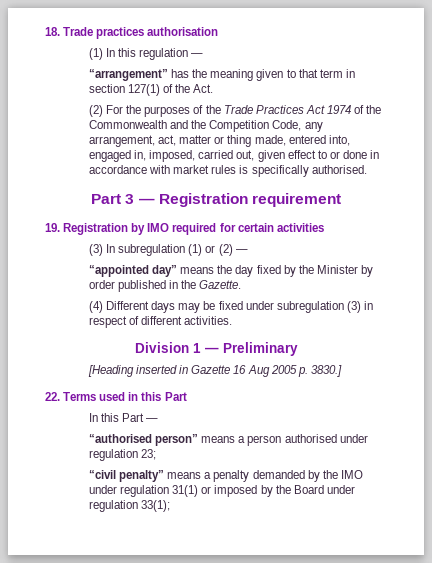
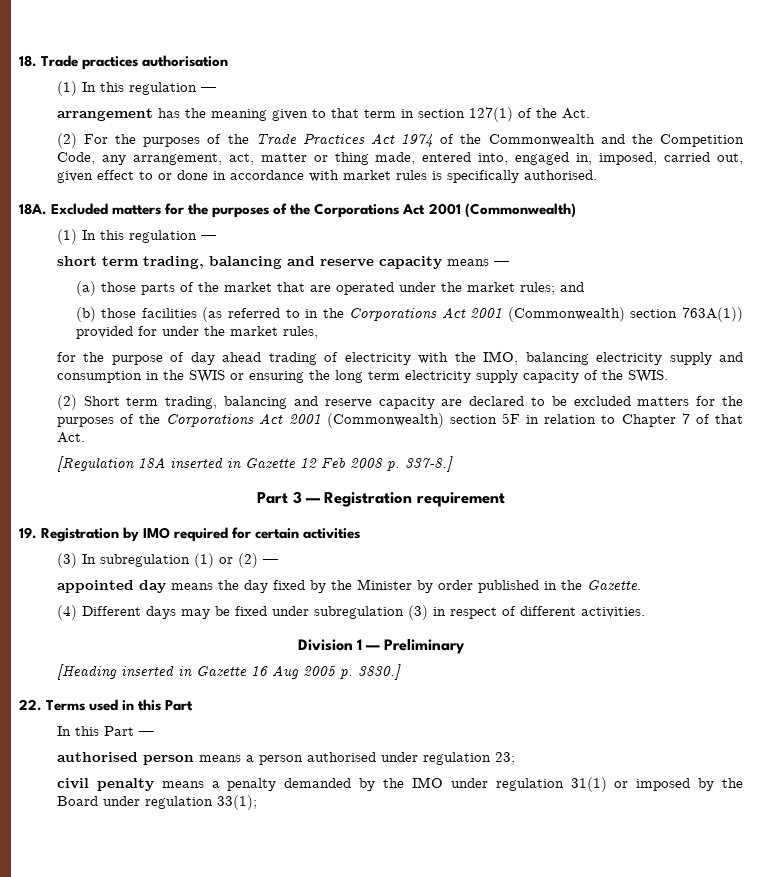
- “arrangement” has the meaning given to that term in section 127(1) of the Act.
+ arrangement has the meaning given to that term in section 127(1) of the Act.
+ 18A. Excluded matters for the purposes of the Corporations Act 2001 (Commonwealth)
+ (1) In this regulation —
+ short term trading, balancing and reserve capacity means —
+ (a) those parts of the market that are operated under the market rules; and
+ (b) those facilities (as referred to in the Corporations Act 2001 (Commonwealth) section 763A(1)) provided for under the market rules,
+ for the purpose of day ahead trading of electricity with the IMO, balancing electricity supply and consumption in the SWIS or ensuring the long term electricity supply capacity of the SWIS.
+ (2) Short term trading, balancing and reserve capacity are declared to be excluded matters for the purposes of the Corporations Act 2001 (Commonwealth) section 5F in relation to Chapter 7 of that Act.
+ [Regulation 18A inserted in Gazette 12 Feb 2008 p. 337-8.]
- “appointed day” means the day fixed by the Minister by order published in the Gazette.
+ appointed day means the day fixed by the Minister by order published in the Gazette.
- “authorised person” means a person authorised under regulation 23;
+ authorised person means a person authorised under regulation 23;
- “civil penalty” means a penalty demanded by the IMO under regulation 31(1) or imposed by the Board under regulation 33(1);
+ civil penalty means a penalty demanded by the IMO under regulation 31(1) or imposed by the Board under regulation 33(1);

